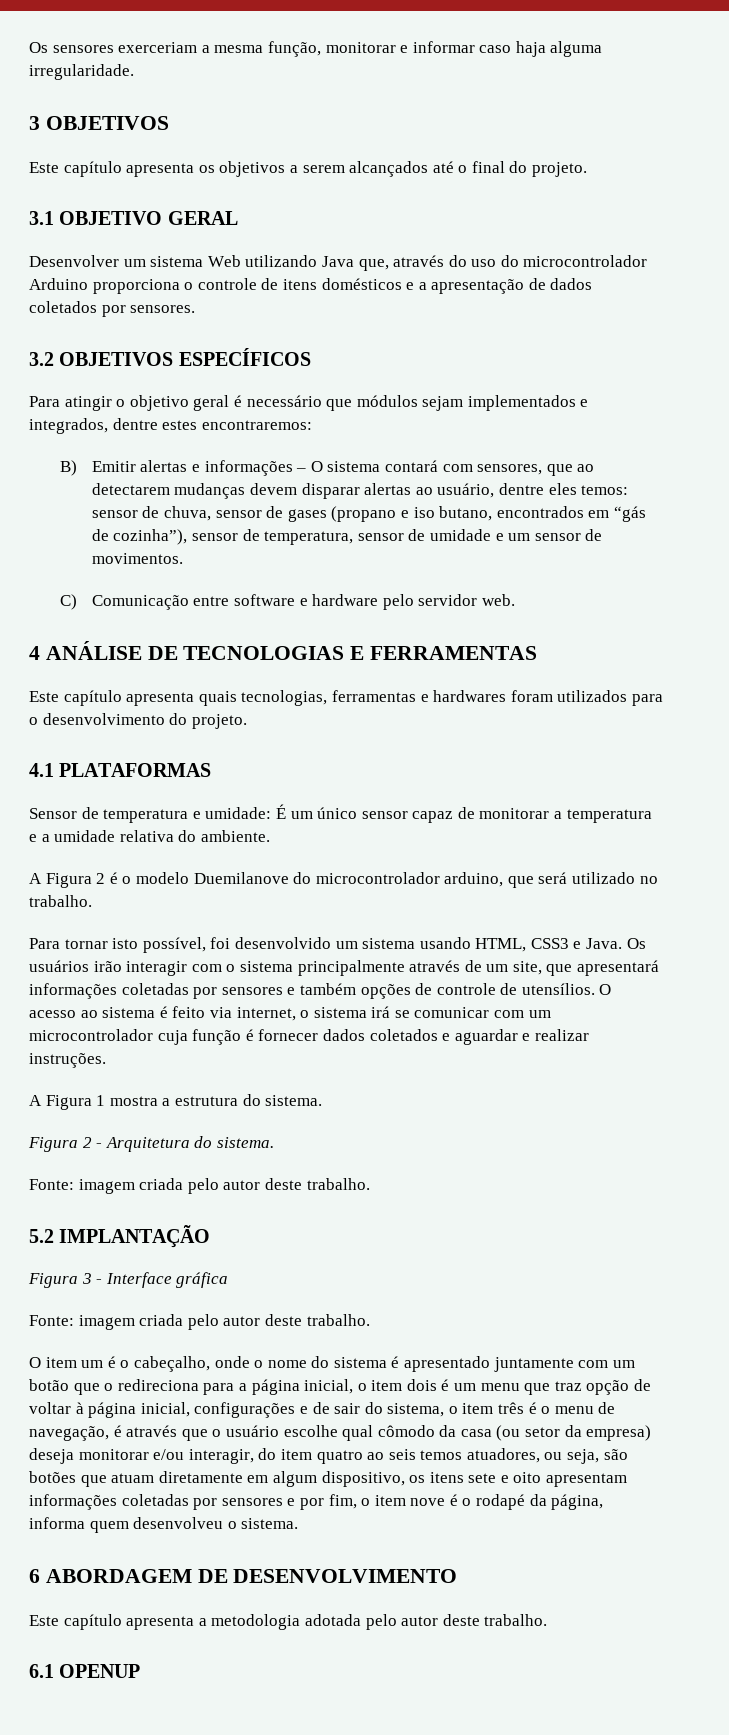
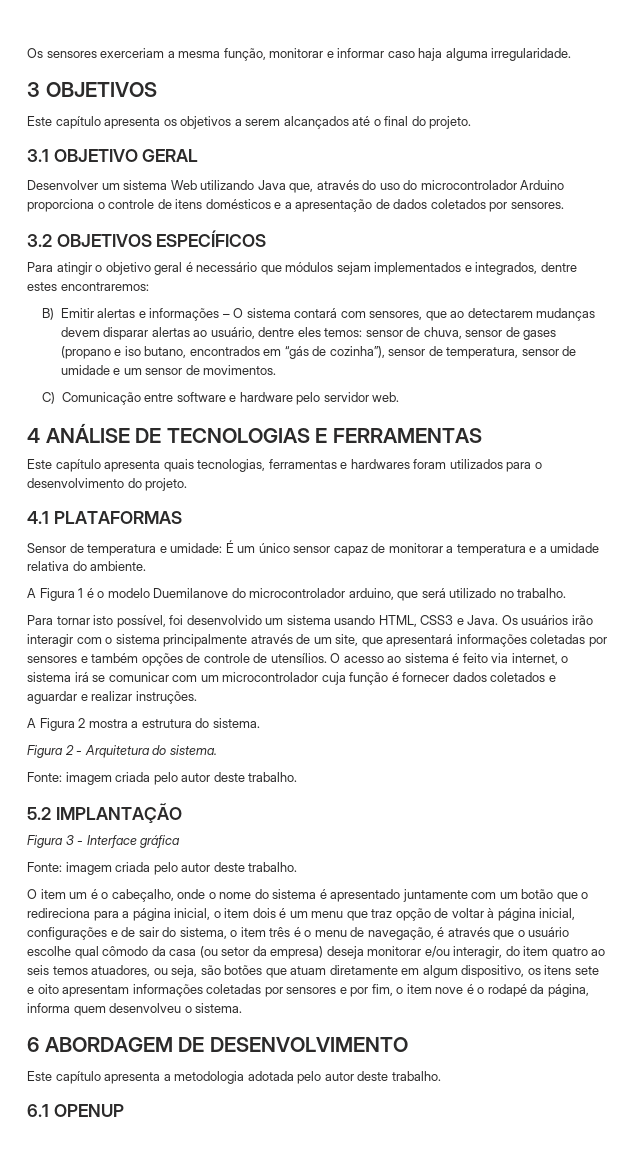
- A Figura 2 é o modelo Duemilanove do microcontrolador arduino, que será utilizado no trabalho.
+ A Figura 1 é o modelo Duemilanove do microcontrolador arduino, que será utilizado no trabalho.
- A Figura 1 mostra a estrutura do sistema.
+ A Figura 2 mostra a estrutura do sistema.

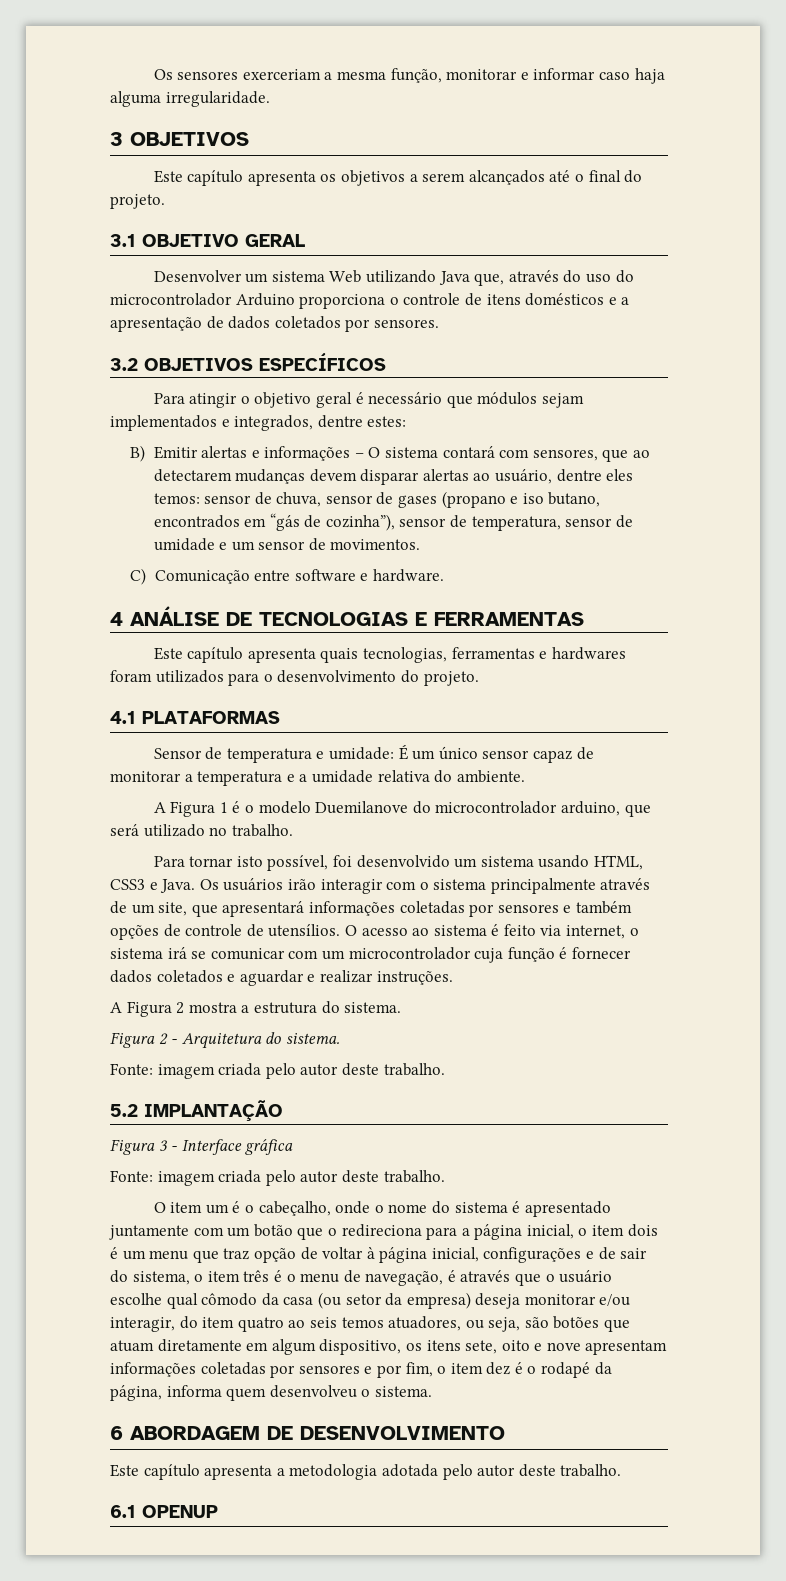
- Para atingir o objetivo geral é necessário que módulos sejam implementados e integrados, dentre estes encontraremos:
+ Para atingir o objetivo geral é necessário que módulos sejam implementados e integrados, dentre estes:
- C) Comunicação entre software e hardware pelo servidor web.
+ C) Comunicação entre software e hardware.
- O item um é o cabeçalho, onde o nome do sistema é apresentado juntamente com um botão que o redireciona para a página inicial, o item dois é um menu que traz opção de voltar à página inicial, configurações e de sair do sistema, o item três é o menu de navegação, é através que o usuário escolhe qual cômodo da casa (ou setor da empresa) deseja monitorar e/ou interagir, do item quatro ao seis temos atuadores, ou seja, são botões que atuam diretamente em algum dispositivo, os itens sete e oito apresentam informações coletadas por sensores e por fim, o item nove é o rodapé da página, informa quem desenvolveu o sistema.
+ O item um é o cabeçalho, onde o nome do sistema é apresentado juntamente com um botão que o redireciona para a página inicial, o item dois é um menu que traz opção de voltar à página inicial, configurações e de sair do sistema, o item três é o menu de navegação, é através que o usuário escolhe qual cômodo da casa (ou setor da empresa) deseja monitorar e/ou interagir, do item quatro ao seis temos atuadores, ou seja, são botões que atuam diretamente em algum dispositivo, os itens sete, oito e nove apresentam informações coletadas por sensores e por fim, o item dez é o rodapé da página, informa quem desenvolveu o sistema.

